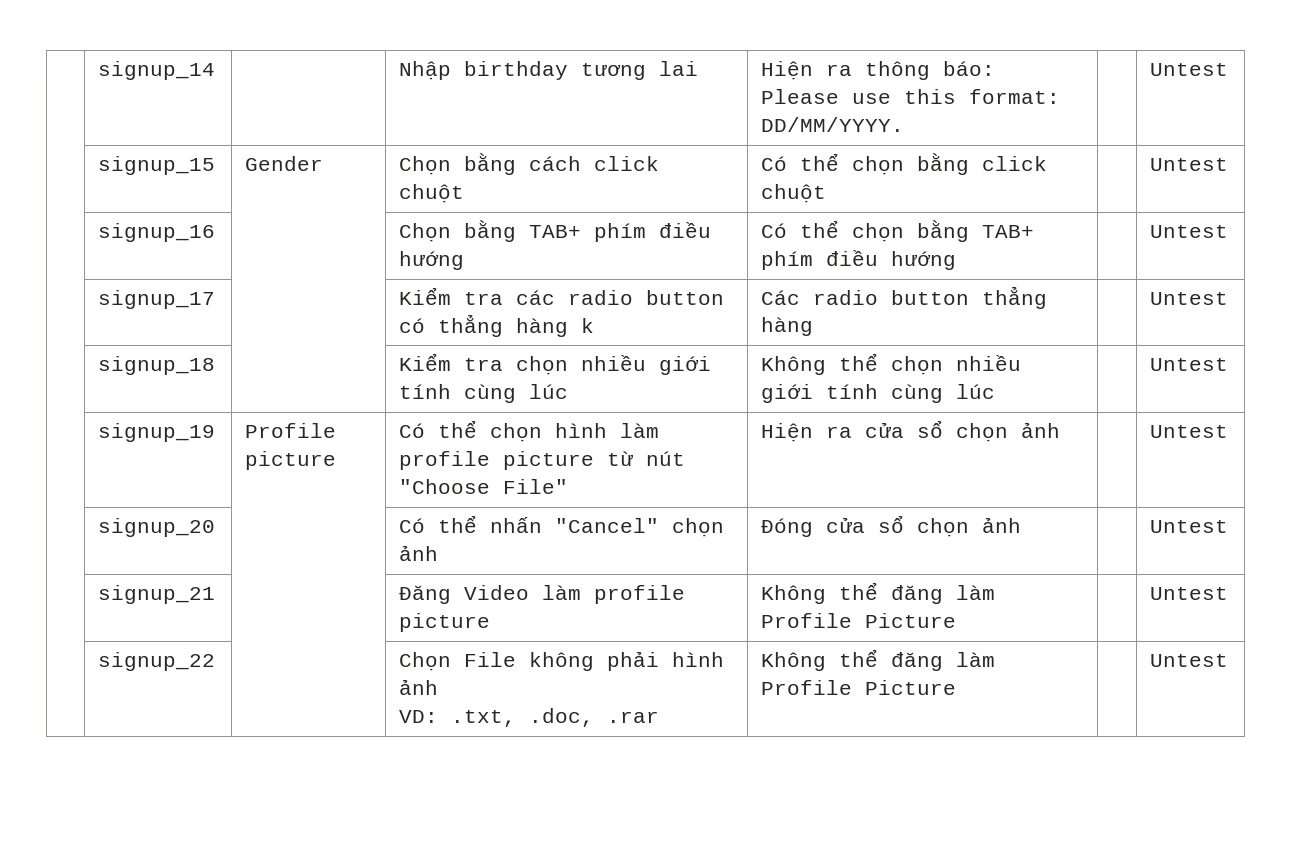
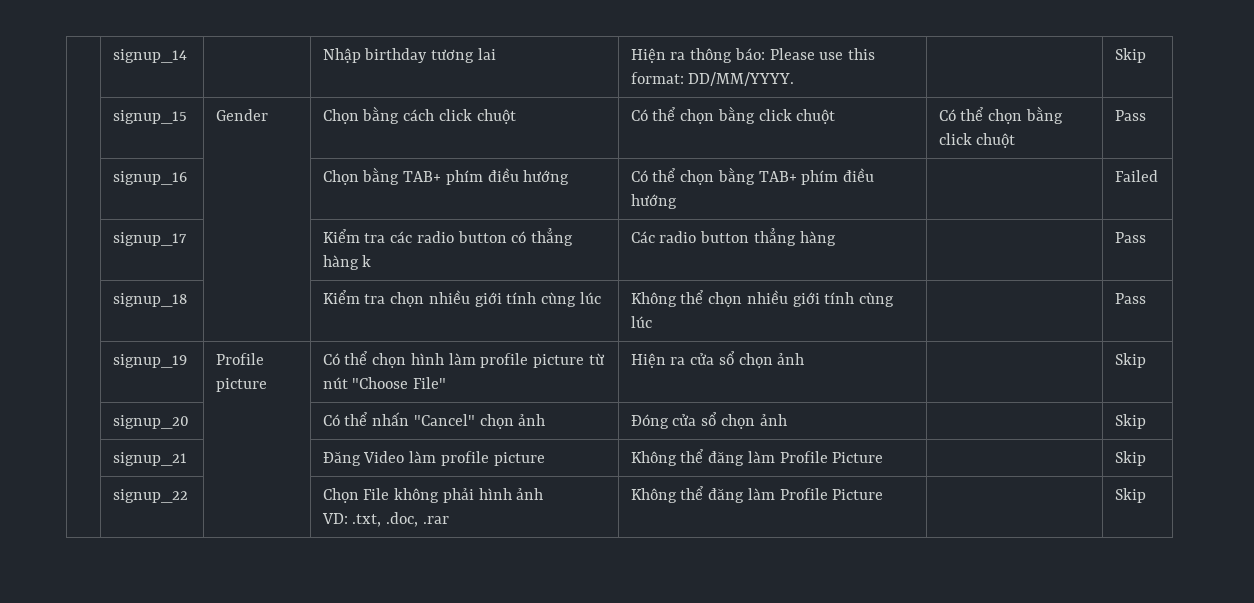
- | signup_14 | | Nhập birthday tương lai | Hiện ra thông báo: Please use this format: DD/MM/YYYY. | | Untest
+ | signup_14 | | Nhập birthday tương lai | Hiện ra thông báo: Please use this format: DD/MM/YYYY. | | Skip
- | signup_15 | Gender | Chọn bằng cách click chuột | Có thể chọn bằng click chuột | | Untest
+ | signup_15 | Gender | Chọn bằng cách click chuột | Có thể chọn bằng click chuột | Có thể chọn bằng click chuột | Pass
- | signup_16 | | Chọn bằng TAB+ phím điều hướng | Có thể chọn bằng TAB+ phím điều hướng | | Untest
+ | signup_16 | | Chọn bằng TAB+ phím điều hướng | Có thể chọn bằng TAB+ phím điều hướng | | Failed
- | signup_17 | | Kiểm tra các radio button có thẳng hàng k | Các radio button thẳng hàng | | Untest
+ | signup_17 | | Kiểm tra các radio button có thẳng hàng k | Các radio button thẳng hàng | | Pass
- | signup_18 | | Kiểm tra chọn nhiều giới tính cùng lúc | Không thể chọn nhiều giới tính cùng lúc | | Untest
+ | signup_18 | | Kiểm tra chọn nhiều giới tính cùng lúc | Không thể chọn nhiều giới tính cùng lúc | | Pass
- | signup_19 | Profile picture | Có thể chọn hình làm profile picture từ nút "Choose File" | Hiện ra cửa sổ chọn ảnh | | Untest
+ | signup_19 | Profile picture | Có thể chọn hình làm profile picture từ nút "Choose File" | Hiện ra cửa sổ chọn ảnh | | Skip
- | signup_20 | | Có thể nhấn "Cancel" chọn ảnh | Đóng cửa sổ chọn ảnh | | Untest
+ | signup_20 | | Có thể nhấn "Cancel" chọn ảnh | Đóng cửa sổ chọn ảnh | | Skip
- | signup_21 | | Đăng Video làm profile picture | Không thể đăng làm Profile Picture | | Untest
+ | signup_21 | | Đăng Video làm profile picture | Không thể đăng làm Profile Picture | | Skip
  | signup_22 | | Chọn File không phải hình ảnh
- VD: .txt, .doc, .rar | Không thể đăng làm Profile Picture | | Untest
+ VD: .txt, .doc, .rar | Không thể đăng làm Profile Picture | | Skip

